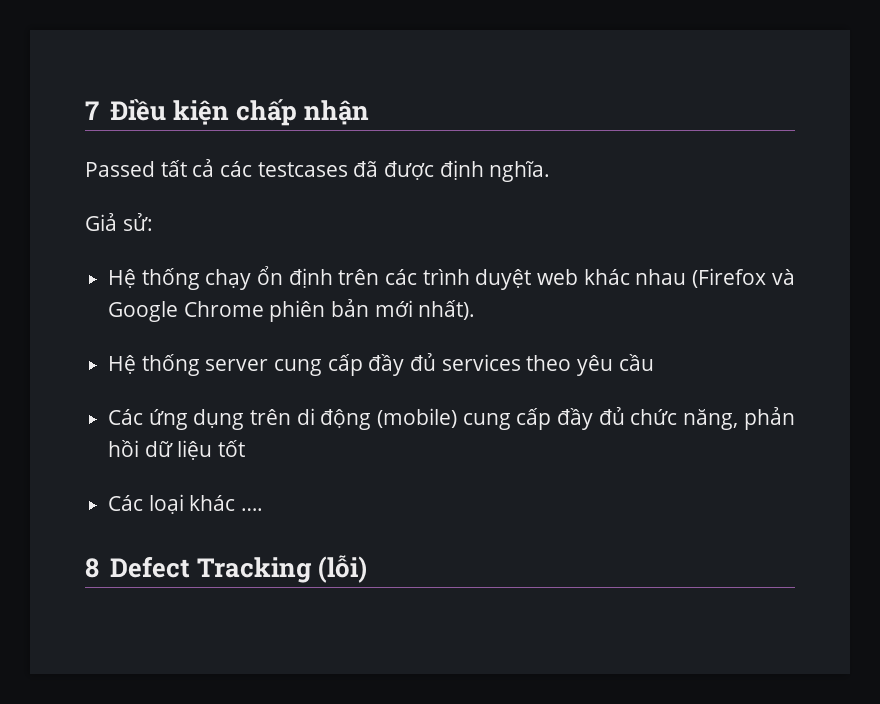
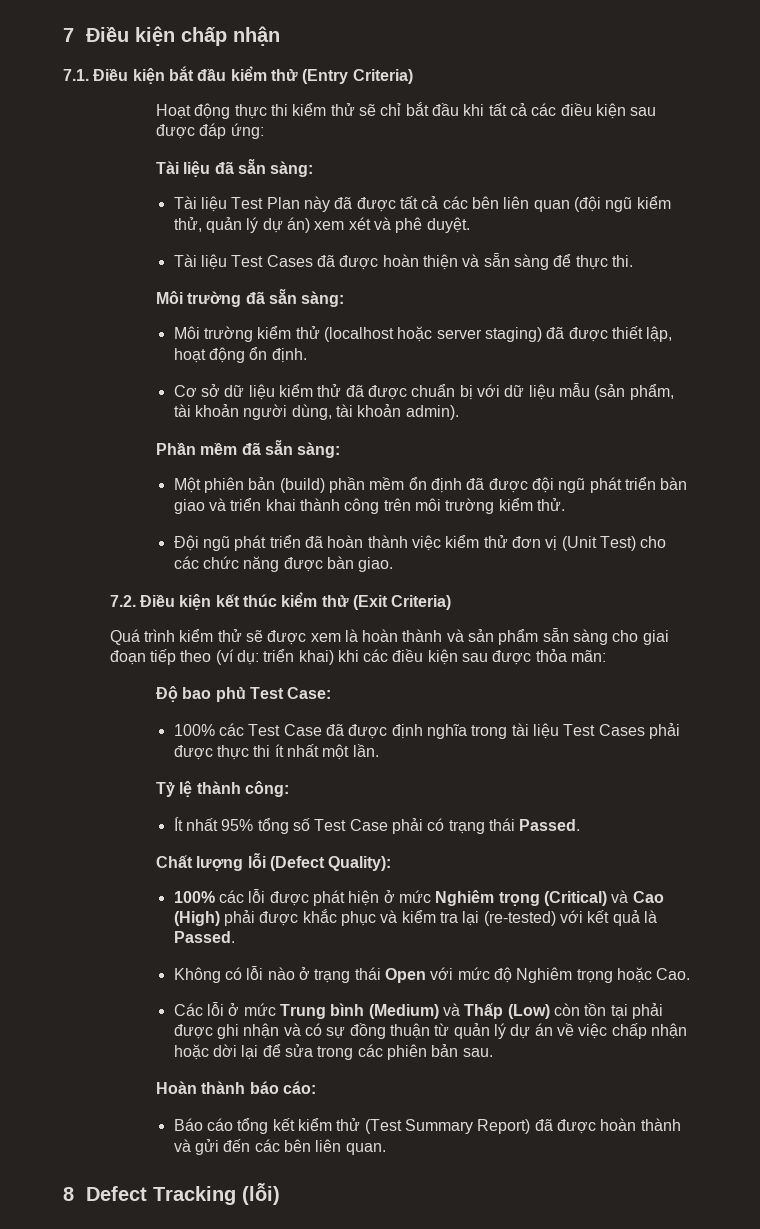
- Passed tất cả các testcases đã được định nghĩa.
- Giả sử:
- Hệ thống chạy ổn định trên các trình duyệt web khác nhau (Firefox và Google Chrome phiên bản mới nhất).
- Hệ thống server cung cấp đầy đủ services theo yêu cầu
- Các ứng dụng trên di động (mobile) cung cấp đầy đủ chức năng, phản hồi dữ liệu tốt
- Các loại khác ….
+ 7.1. Điều kiện bắt đầu kiểm thử (Entry Criteria)
+ Hoạt động thực thi kiểm thử sẽ chỉ bắt đầu khi tất cả các điều kiện sau được đáp ứng:
+ Tài liệu đã sẵn sàng:
+ Tài liệu Test Plan này đã được tất cả các bên liên quan (đội ngũ kiểm thử, quản lý dự án) xem xét và phê duyệt.
+ Tài liệu Test Cases đã được hoàn thiện và sẵn sàng để thực thi.
+ Môi trường đã sẵn sàng:
+ Môi trường kiểm thử (localhost hoặc server staging) đã được thiết lập, hoạt động ổn định.
+ Cơ sở dữ liệu kiểm thử đã được chuẩn bị với dữ liệu mẫu (sản phẩm, tài khoản người dùng, tài khoản admin).
+ Phần mềm đã sẵn sàng:
+ Một phiên bản (build) phần mềm ổn định đã được đội ngũ phát triển bàn giao và triển khai thành công trên môi trường kiểm thử.
+ Đội ngũ phát triển đã hoàn thành việc kiểm thử đơn vị (Unit Test) cho các chức năng được bàn giao.
+ 7.2. Điều kiện kết thúc kiểm thử (Exit Criteria)
+ Quá trình kiểm thử sẽ được xem là hoàn thành và sản phẩm sẵn sàng cho giai đoạn tiếp theo (ví dụ: triển khai) khi các điều kiện sau được thỏa mãn:
+ Độ bao phủ Test Case:
+ 100% các Test Case đã được định nghĩa trong tài liệu Test Cases phải được thực thi ít nhất một lần.
+ Tỷ lệ thành công:
+ Ít nhất 95% tổng số Test Case phải có trạng thái Passed.
+ Chất lượng lỗi (Defect Quality):
+ 100% các lỗi được phát hiện ở mức Nghiêm trọng (Critical) và Cao (High) phải được khắc phục và kiểm tra lại (re-tested) với kết quả là Passed.
+ Không có lỗi nào ở trạng thái Open với mức độ Nghiêm trọng hoặc Cao.
+ Các lỗi ở mức Trung bình (Medium) và Thấp (Low) còn tồn tại phải được ghi nhận và có sự đồng thuận từ quản lý dự án về việc chấp nhận hoặc dời lại để sửa trong các phiên bản sau.
+ Hoàn thành báo cáo:
+ Báo cáo tổng kết kiểm thử (Test Summary Report) đã được hoàn thành và gửi đến các bên liên quan.

